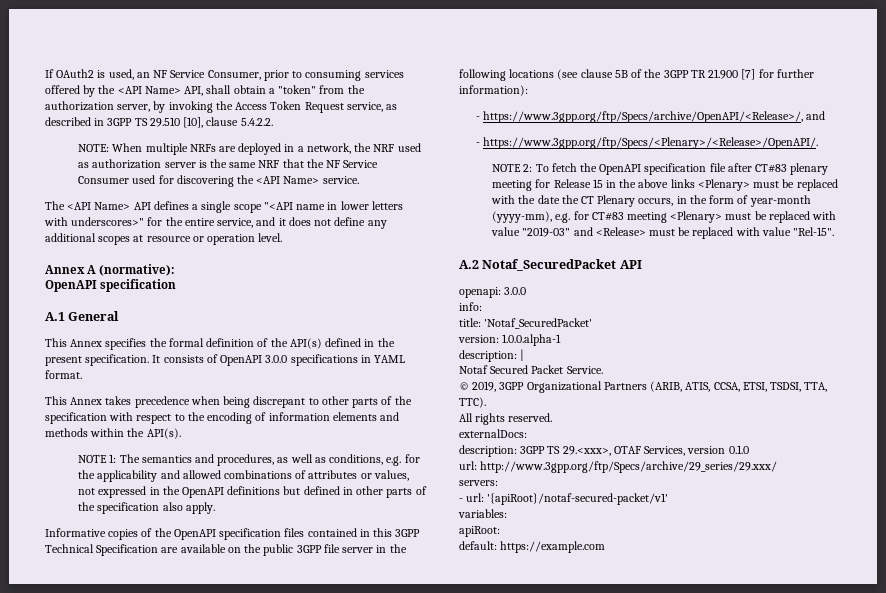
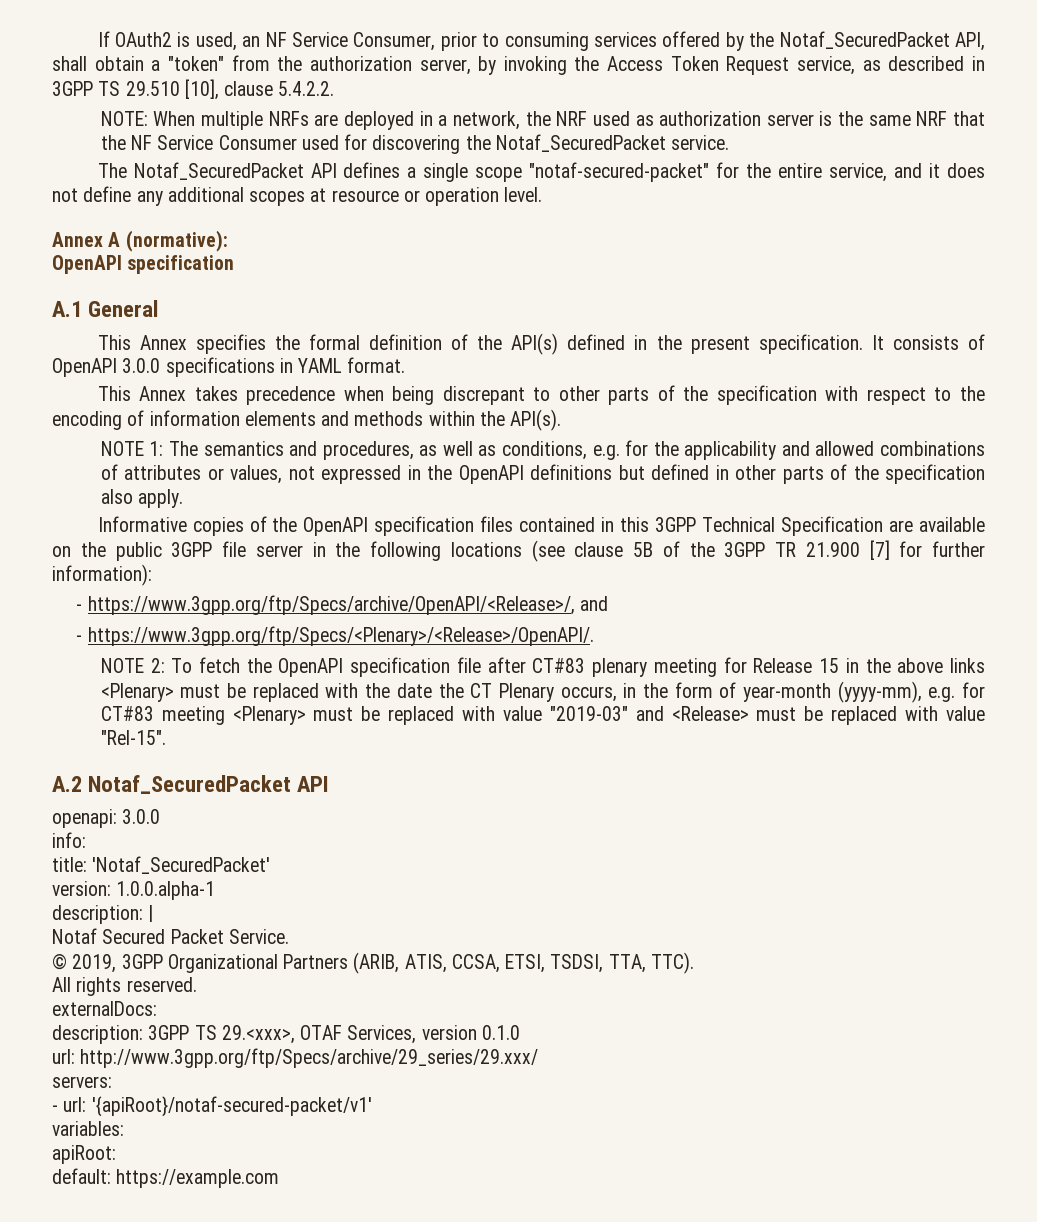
- If OAuth2 is used, an NF Service Consumer, prior to consuming services offered by the <API Name> API, shall obtain a "token" from the authorization server, by invoking the Access Token Request service, as described in 3GPP TS 29.510 [10], clause 5.4.2.2.
+ If OAuth2 is used, an NF Service Consumer, prior to consuming services offered by the Notaf_SecuredPacket API, shall obtain a "token" from the authorization server, by invoking the Access Token Request service, as described in 3GPP TS 29.510 [10], clause 5.4.2.2.
- NOTE: When multiple NRFs are deployed in a network, the NRF used as authorization server is the same NRF that the NF Service Consumer used for discovering the <API Name> service.
+ NOTE: When multiple NRFs are deployed in a network, the NRF used as authorization server is the same NRF that the NF Service Consumer used for discovering the Notaf_SecuredPacket service.
- The <API Name> API defines a single scope "<API name in lower letters with underscores>" for the entire service, and it does not define any additional scopes at resource or operation level.
+ The Notaf_SecuredPacket API defines a single scope "notaf-secured-packet" for the entire service, and it does not define any additional scopes at resource or operation level.

